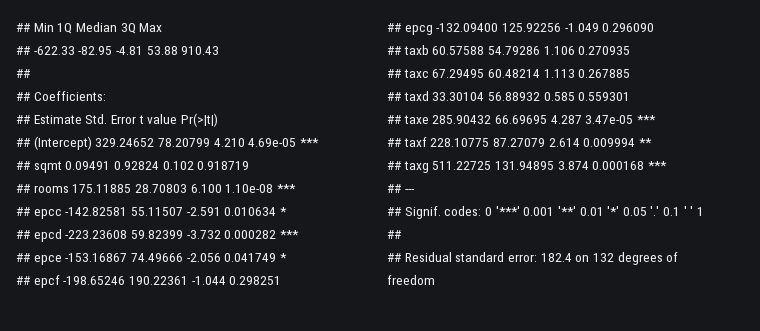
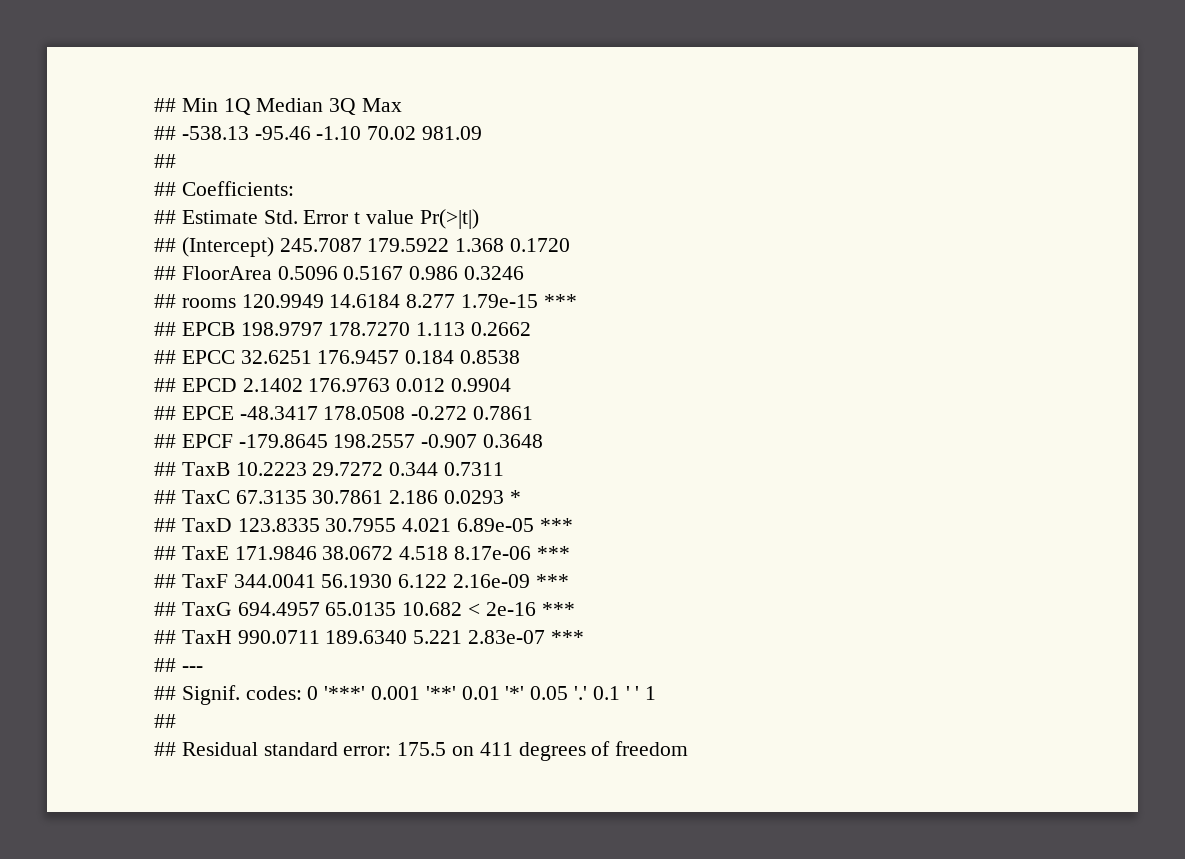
- ## -622.33 -82.95 -4.81 53.88 910.43
+ ## -538.13 -95.46 -1.10 70.02 981.09
- ## (Intercept) 329.24652 78.20799 4.210 4.69e-05 ***
- ## sqmt 0.09491 0.92824 0.102 0.918719
- ## rooms 175.11885 28.70803 6.100 1.10e-08 ***
- ## epcc -142.82581 55.11507 -2.591 0.010634 *
- ## epcd -223.23608 59.82399 -3.732 0.000282 ***
- ## epce -153.16867 74.49666 -2.056 0.041749 *
- ## epcf -198.65246 190.22361 -1.044 0.298251
- ## epcg -132.09400 125.92256 -1.049 0.296090
- ## taxb 60.57588 54.79286 1.106 0.270935
- ## taxc 67.29495 60.48214 1.113 0.267885
- ## taxd 33.30104 56.88932 0.585 0.559301
- ## taxe 285.90432 66.69695 4.287 3.47e-05 ***
- ## taxf 228.10775 87.27079 2.614 0.009994 **
- ## taxg 511.22725 131.94895 3.874 0.000168 ***
+ ## (Intercept) 245.7087 179.5922 1.368 0.1720
+ ## FloorArea 0.5096 0.5167 0.986 0.3246
+ ## rooms 120.9949 14.6184 8.277 1.79e-15 ***
+ ## EPCB 198.9797 178.7270 1.113 0.2662
+ ## EPCC 32.6251 176.9457 0.184 0.8538
+ ## EPCD 2.1402 176.9763 0.012 0.9904
+ ## EPCE -48.3417 178.0508 -0.272 0.7861
+ ## EPCF -179.8645 198.2557 -0.907 0.3648
+ ## TaxB 10.2223 29.7272 0.344 0.7311
+ ## TaxC 67.3135 30.7861 2.186 0.0293 *
+ ## TaxD 123.8335 30.7955 4.021 6.89e-05 ***
+ ## TaxE 171.9846 38.0672 4.518 8.17e-06 ***
+ ## TaxF 344.0041 56.1930 6.122 2.16e-09 ***
+ ## TaxG 694.4957 65.0135 10.682 < 2e-16 ***
+ ## TaxH 990.0711 189.6340 5.221 2.83e-07 ***
- ## Residual standard error: 182.4 on 132 degrees of freedom
+ ## Residual standard error: 175.5 on 411 degrees of freedom

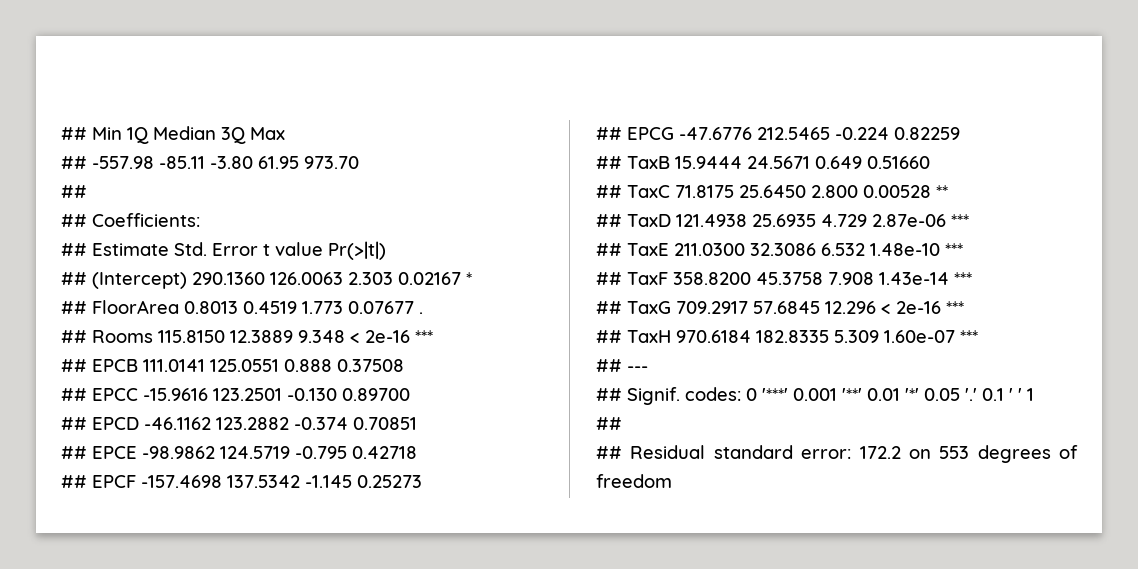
- ## -538.13 -95.46 -1.10 70.02 981.09
+ ## -557.98 -85.11 -3.80 61.95 973.70
- ## (Intercept) 245.7087 179.5922 1.368 0.1720
- ## FloorArea 0.5096 0.5167 0.986 0.3246
- ## rooms 120.9949 14.6184 8.277 1.79e-15 ***
- ## EPCB 198.9797 178.7270 1.113 0.2662
- ## EPCC 32.6251 176.9457 0.184 0.8538
- ## EPCD 2.1402 176.9763 0.012 0.9904
- ## EPCE -48.3417 178.0508 -0.272 0.7861
- ## EPCF -179.8645 198.2557 -0.907 0.3648
- ## TaxB 10.2223 29.7272 0.344 0.7311
- ## TaxC 67.3135 30.7861 2.186 0.0293 *
- ## TaxD 123.8335 30.7955 4.021 6.89e-05 ***
+ ## (Intercept) 290.1360 126.0063 2.303 0.02167 *
+ ## FloorArea 0.8013 0.4519 1.773 0.07677 .
+ ## Rooms 115.8150 12.3889 9.348 < 2e-16 ***
+ ## EPCB 111.0141 125.0551 0.888 0.37508
+ ## EPCC -15.9616 123.2501 -0.130 0.89700
+ ## EPCD -46.1162 123.2882 -0.374 0.70851
+ ## EPCE -98.9862 124.5719 -0.795 0.42718
+ ## EPCF -157.4698 137.5342 -1.145 0.25273
+ ## EPCG -47.6776 212.5465 -0.224 0.82259
+ ## TaxB 15.9444 24.5671 0.649 0.51660
+ ## TaxC 71.8175 25.6450 2.800 0.00528 **
+ ## TaxD 121.4938 25.6935 4.729 2.87e-06 ***
- ## TaxE 171.9846 38.0672 4.518 8.17e-06 ***
+ ## TaxE 211.0300 32.3086 6.532 1.48e-10 ***
- ## TaxF 344.0041 56.1930 6.122 2.16e-09 ***
+ ## TaxF 358.8200 45.3758 7.908 1.43e-14 ***
- ## TaxG 694.4957 65.0135 10.682 < 2e-16 ***
+ ## TaxG 709.2917 57.6845 12.296 < 2e-16 ***
- ## TaxH 990.0711 189.6340 5.221 2.83e-07 ***
+ ## TaxH 970.6184 182.8335 5.309 1.60e-07 ***
- ## Residual standard error: 175.5 on 411 degrees of freedom
+ ## Residual standard error: 172.2 on 553 degrees of freedom

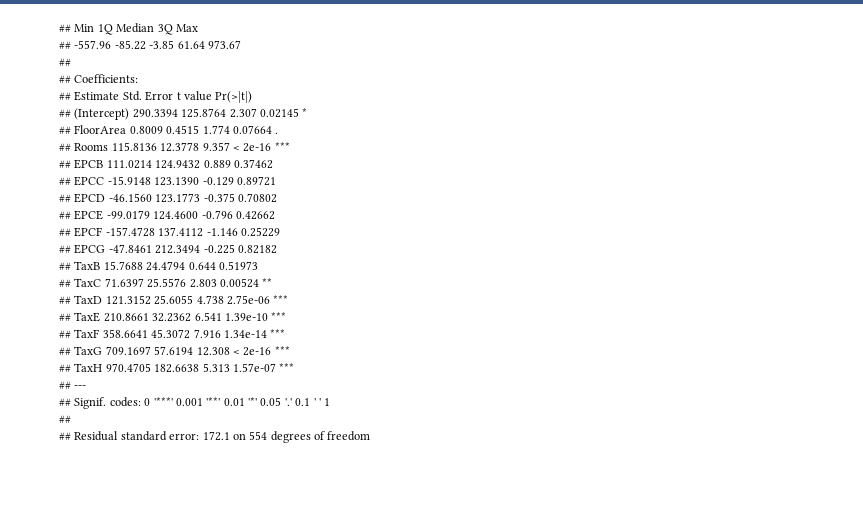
- ## -557.98 -85.11 -3.80 61.95 973.70
+ ## -557.96 -85.22 -3.85 61.64 973.67
- ## (Intercept) 290.1360 126.0063 2.303 0.02167 *
+ ## (Intercept) 290.3394 125.8764 2.307 0.02145 *
- ## FloorArea 0.8013 0.4519 1.773 0.07677 .
+ ## FloorArea 0.8009 0.4515 1.774 0.07664 .
- ## Rooms 115.8150 12.3889 9.348 < 2e-16 ***
+ ## Rooms 115.8136 12.3778 9.357 < 2e-16 ***
- ## EPCB 111.0141 125.0551 0.888 0.37508
- ## EPCC -15.9616 123.2501 -0.130 0.89700
- ## EPCD -46.1162 123.2882 -0.374 0.70851
- ## EPCE -98.9862 124.5719 -0.795 0.42718
- ## EPCF -157.4698 137.5342 -1.145 0.25273
- ## EPCG -47.6776 212.5465 -0.224 0.82259
- ## TaxB 15.9444 24.5671 0.649 0.51660
- ## TaxC 71.8175 25.6450 2.800 0.00528 **
+ ## EPCB 111.0214 124.9432 0.889 0.37462
+ ## EPCC -15.9148 123.1390 -0.129 0.89721
+ ## EPCD -46.1560 123.1773 -0.375 0.70802
+ ## EPCE -99.0179 124.4600 -0.796 0.42662
+ ## EPCF -157.4728 137.4112 -1.146 0.25229
+ ## EPCG -47.8461 212.3494 -0.225 0.82182
+ ## TaxB 15.7688 24.4794 0.644 0.51973
+ ## TaxC 71.6397 25.5576 2.803 0.00524 **
- ## TaxD 121.4938 25.6935 4.729 2.87e-06 ***
+ ## TaxD 121.3152 25.6055 4.738 2.75e-06 ***
- ## TaxE 211.0300 32.3086 6.532 1.48e-10 ***
+ ## TaxE 210.8661 32.2362 6.541 1.39e-10 ***
- ## TaxF 358.8200 45.3758 7.908 1.43e-14 ***
+ ## TaxF 358.6641 45.3072 7.916 1.34e-14 ***
- ## TaxG 709.2917 57.6845 12.296 < 2e-16 ***
+ ## TaxG 709.1697 57.6194 12.308 < 2e-16 ***
- ## TaxH 970.6184 182.8335 5.309 1.60e-07 ***
+ ## TaxH 970.4705 182.6638 5.313 1.57e-07 ***
- ## Residual standard error: 172.2 on 553 degrees of freedom
+ ## Residual standard error: 172.1 on 554 degrees of freedom

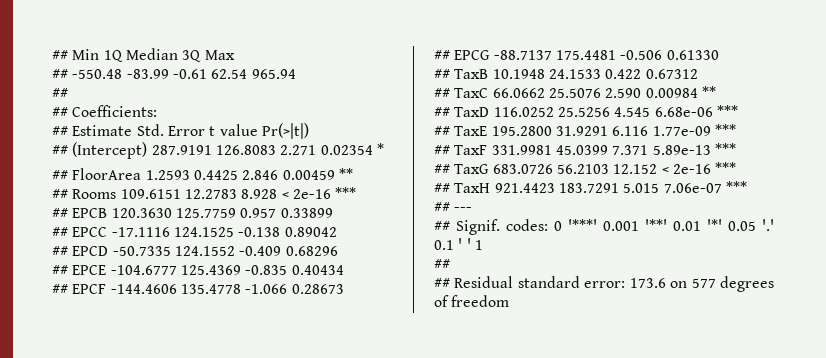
- ## -557.96 -85.22 -3.85 61.64 973.67
+ ## -550.48 -83.99 -0.61 62.54 965.94
- ## (Intercept) 290.3394 125.8764 2.307 0.02145 *
+ ## (Intercept) 287.9191 126.8083 2.271 0.02354 *
- ## FloorArea 0.8009 0.4515 1.774 0.07664 .
+ ## FloorArea 1.2593 0.4425 2.846 0.00459 **
- ## Rooms 115.8136 12.3778 9.357 < 2e-16 ***
+ ## Rooms 109.6151 12.2783 8.928 < 2e-16 ***
- ## EPCB 111.0214 124.9432 0.889 0.37462
- ## EPCC -15.9148 123.1390 -0.129 0.89721
- ## EPCD -46.1560 123.1773 -0.375 0.70802
- ## EPCE -99.0179 124.4600 -0.796 0.42662
- ## EPCF -157.4728 137.4112 -1.146 0.25229
- ## EPCG -47.8461 212.3494 -0.225 0.82182
- ## TaxB 15.7688 24.4794 0.644 0.51973
- ## TaxC 71.6397 25.5576 2.803 0.00524 **
+ ## EPCB 120.3630 125.7759 0.957 0.33899
+ ## EPCC -17.1116 124.1525 -0.138 0.89042
+ ## EPCD -50.7335 124.1552 -0.409 0.68296
+ ## EPCE -104.6777 125.4369 -0.835 0.40434
+ ## EPCF -144.4606 135.4778 -1.066 0.28673
+ ## EPCG -88.7137 175.4481 -0.506 0.61330
+ ## TaxB 10.1948 24.1533 0.422 0.67312
+ ## TaxC 66.0662 25.5076 2.590 0.00984 **
- ## TaxD 121.3152 25.6055 4.738 2.75e-06 ***
+ ## TaxD 116.0252 25.5256 4.545 6.68e-06 ***
- ## TaxE 210.8661 32.2362 6.541 1.39e-10 ***
+ ## TaxE 195.2800 31.9291 6.116 1.77e-09 ***
- ## TaxF 358.6641 45.3072 7.916 1.34e-14 ***
+ ## TaxF 331.9981 45.0399 7.371 5.89e-13 ***
- ## TaxG 709.1697 57.6194 12.308 < 2e-16 ***
+ ## TaxG 683.0726 56.2103 12.152 < 2e-16 ***
- ## TaxH 970.4705 182.6638 5.313 1.57e-07 ***
+ ## TaxH 921.4423 183.7291 5.015 7.06e-07 ***
- ## Residual standard error: 172.1 on 554 degrees of freedom
+ ## Residual standard error: 173.6 on 577 degrees of freedom

